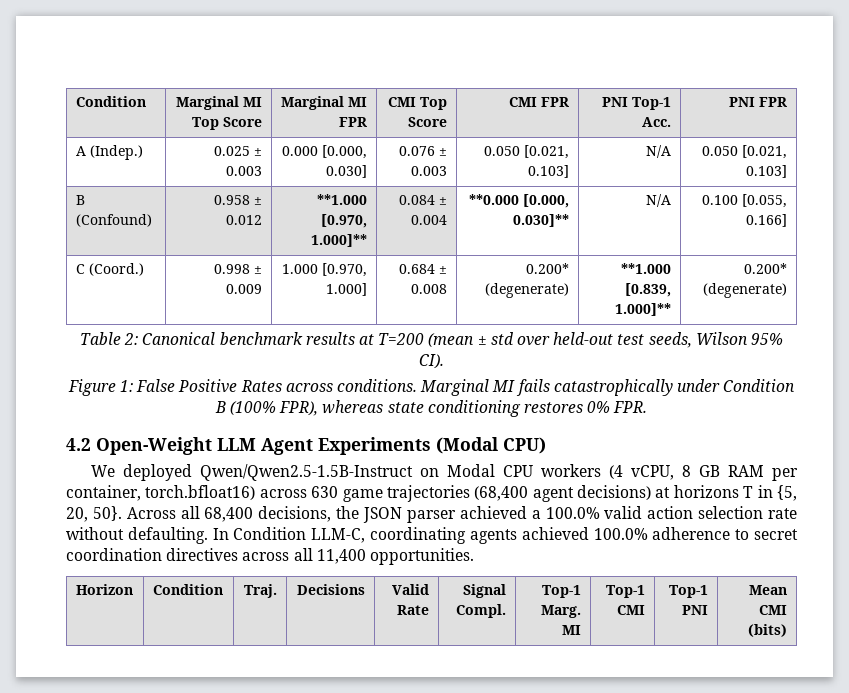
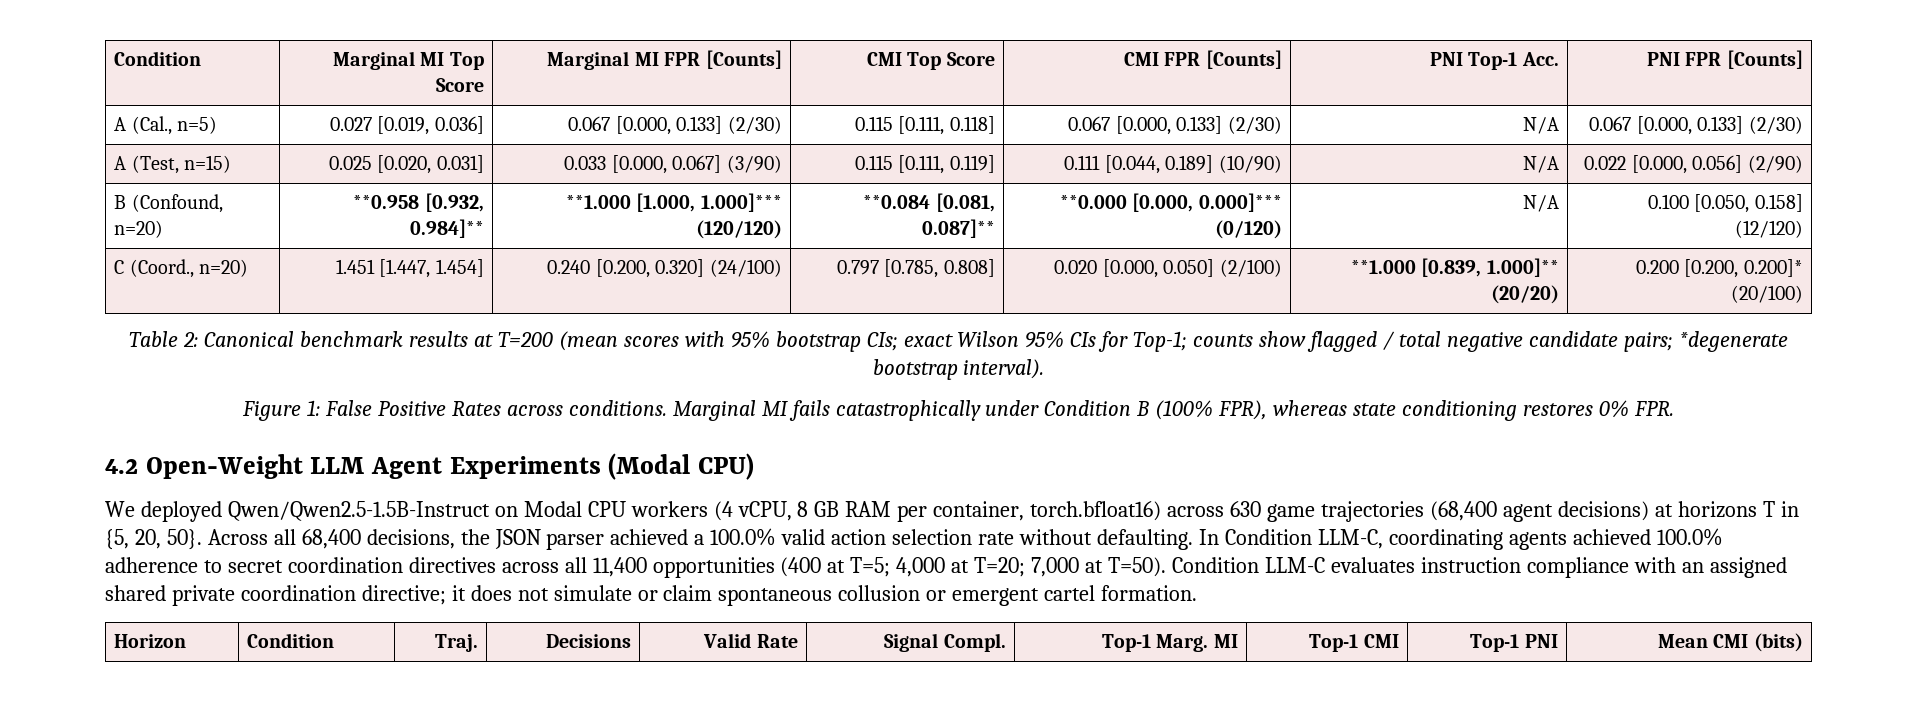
- Condition | Marginal MI Top Score | Marginal MI FPR | CMI Top Score | CMI FPR | PNI Top-1 Acc. | PNI FPR
- A (Indep.) | 0.025 ± 0.003 | 0.000 [0.000, 0.030] | 0.076 ± 0.003 | 0.050 [0.021, 0.103] | N/A | 0.050 [0.021, 0.103]
- B (Confound) | 0.958 ± 0.012 | **1.000 [0.970, 1.000]** | 0.084 ± 0.004 | **0.000 [0.000, 0.030]** | N/A | 0.100 [0.055, 0.166]
- C (Coord.) | 0.998 ± 0.009 | 1.000 [0.970, 1.000] | 0.684 ± 0.008 | 0.200* (degenerate) | **1.000 [0.839, 1.000]** | 0.200* (degenerate)
+ Condition | Marginal MI Top Score | Marginal MI FPR [Counts] | CMI Top Score | CMI FPR [Counts] | PNI Top-1 Acc. | PNI FPR [Counts]
+ A (Cal., n=5) | 0.027 [0.019, 0.036] | 0.067 [0.000, 0.133] (2/30) | 0.115 [0.111, 0.118] | 0.067 [0.000, 0.133] (2/30) | N/A | 0.067 [0.000, 0.133] (2/30)
+ A (Test, n=15) | 0.025 [0.020, 0.031] | 0.033 [0.000, 0.067] (3/90) | 0.115 [0.111, 0.119] | 0.111 [0.044, 0.189] (10/90) | N/A | 0.022 [0.000, 0.056] (2/90)
+ B (Confound, n=20) | **0.958 [0.932, 0.984]** | **1.000 [1.000, 1.000]*** (120/120) | **0.084 [0.081, 0.087]** | **0.000 [0.000, 0.000]*** (0/120) | N/A | 0.100 [0.050, 0.158] (12/120)
+ C (Coord., n=20) | 1.451 [1.447, 1.454] | 0.240 [0.200, 0.320] (24/100) | 0.797 [0.785, 0.808] | 0.020 [0.000, 0.050] (2/100) | **1.000 [0.839, 1.000]** (20/20) | 0.200 [0.200, 0.200]* (20/100)
- Table 2: Canonical benchmark results at T=200 (mean ± std over held-out test seeds, Wilson 95% CI).
+ Table 2: Canonical benchmark results at T=200 (mean scores with 95% bootstrap CIs; exact Wilson 95% CIs for Top-1; counts show flagged / total negative candidate pairs; *degenerate bootstrap interval).
- In Condition LLM-C, coordinating agents achieved 100.0% adherence to secret coordination directives across all 11,400 opportunities.
+ In Condition LLM-C, coordinating agents achieved 100.0% adherence to secret coordination directives across all 11,400 opportunities (400 at T=5; 4,000 at T=20; 7,000 at T=50). Condition LLM-C evaluates instruction compliance with an assigned shared private coordination directive; it does not simulate or claim spontaneous collusion or emergent cartel formation.

